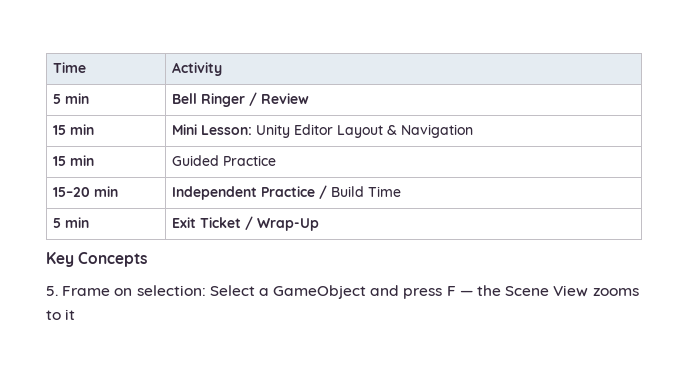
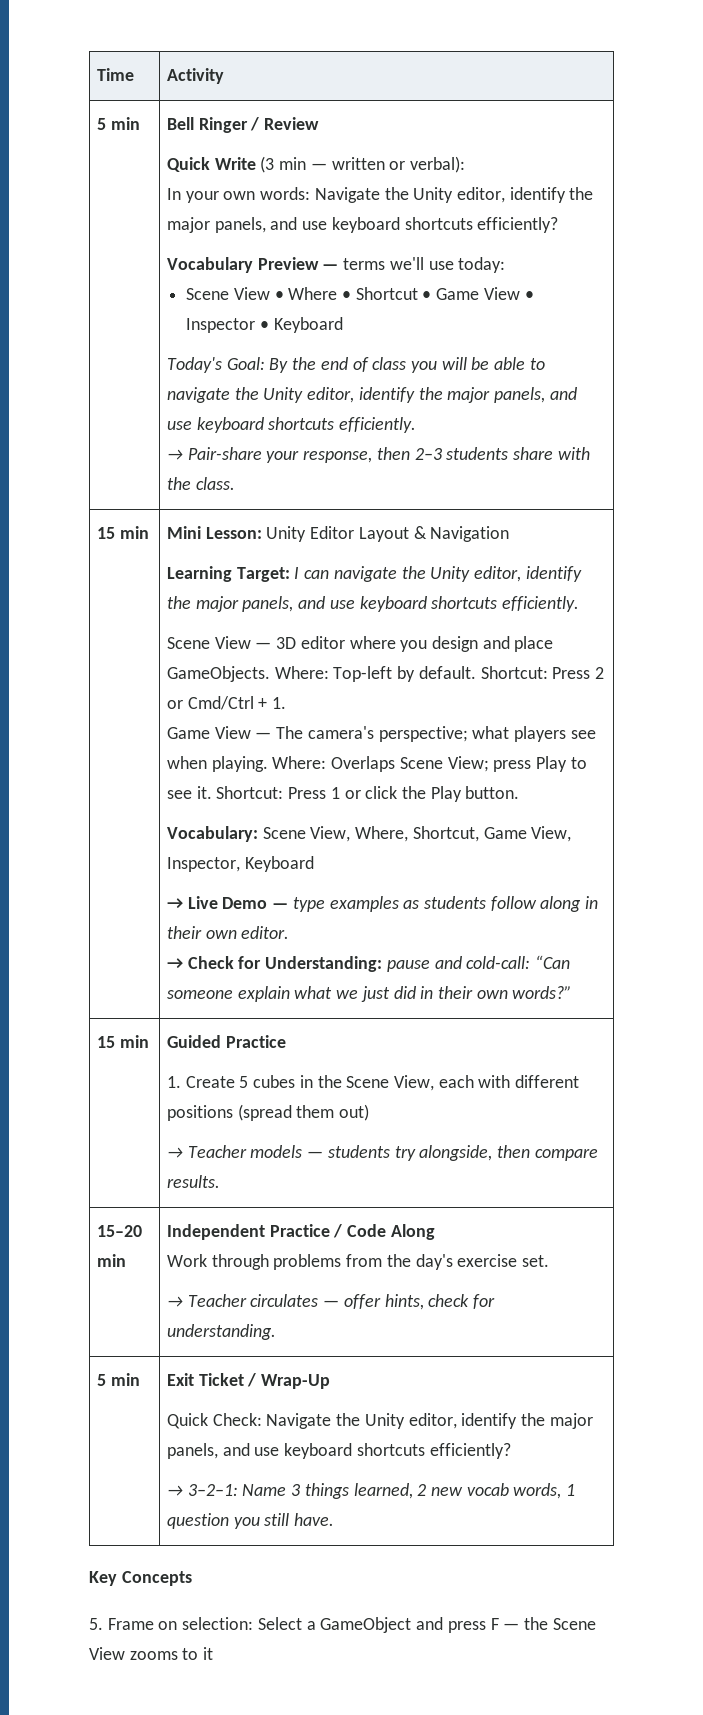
+ Quick Write (3 min — written or verbal):
+ In your own words: Navigate the Unity editor, identify the major panels, and use keyboard shortcuts efficiently?
+ Vocabulary Preview — terms we'll use today:
+ Scene View • Where • Shortcut • Game View • Inspector • Keyboard
+ Today's Goal: By the end of class you will be able to navigate the Unity editor, identify the major panels, and use keyboard shortcuts efficiently.
+ → Pair-share your response, then 2–3 students share with the class.
+ Learning Target: I can navigate the Unity editor, identify the major panels, and use keyboard shortcuts efficiently.
+ Scene View — 3D editor where you design and place GameObjects. Where: Top-left by default. Shortcut: Press 2 or Cmd/Ctrl + 1.
+ Game View — The camera's perspective; what players see when playing. Where: Overlaps Scene View; press Play to see it. Shortcut: Press 1 or click the Play button.
+ Vocabulary: Scene View, Where, Shortcut, Game View, Inspector, Keyboard
+ → Live Demo — type examples as students follow along in their own editor.
+ → Check for Understanding: pause and cold-call: “Can someone explain what we just did in their own words?”
  15 min | Guided Practice
+ 1. Create 5 cubes in the Scene View, each with different positions (spread them out)
+ → Teacher models — students try alongside, then compare results.
- 15–20 min | Independent Practice / Build Time
+ 15–20 min | Independent Practice / Code Along
+ Work through problems from the day's exercise set.
+ → Teacher circulates — offer hints, check for understanding.
  5 min | Exit Ticket / Wrap-Up
+ Quick Check: Navigate the Unity editor, identify the major panels, and use keyboard shortcuts efficiently?
+ → 3–2–1: Name 3 things learned, 2 new vocab words, 1 question you still have.

